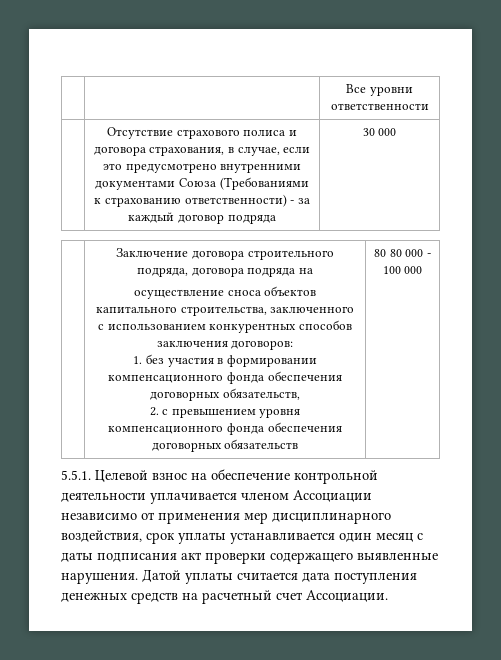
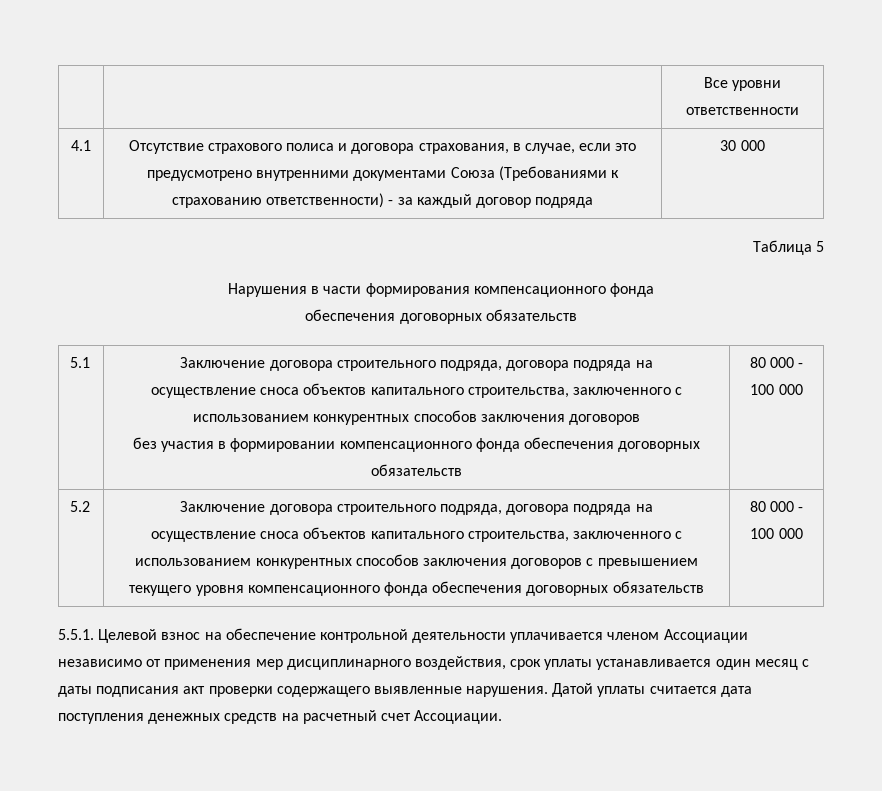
- | Отсутствие страхового полиса и договора страхования, в случае, если это предусмотрено внутренними документами Союза (Требованиями к страхованию ответственности) - за каждый договор подряда | 30 000
+ 4.1 | Отсутствие страхового полиса и договора страхования, в случае, если это предусмотрено внутренними документами Союза (Требованиями к страхованию ответственности) - за каждый договор подряда | 30 000
- Заключение договора строительного подряда, договора подряда на
- осуществление сноса объектов капитального строительства, заключенного с использованием конкурентных способов заключения договоров:
- 1. без участия в формировании компенсационного фонда обеспечения договорных обязательств,
- 2. с превышением уровня компенсационного фонда обеспечения договорных обязательств | 80 80 000 - 100 000
+ Таблица 5
+ Нарушения в части формирования компенсационного фонда
+ обеспечения договорных обязательств
+ 5.1 | Заключение договора строительного подряда, договора подряда на
+ осуществление сноса объектов капитального строительства, заключенного с использованием конкурентных способов заключения договоров
+ без участия в формировании компенсационного фонда обеспечения договорных обязательств | 80 000 - 100 000
+ 5.2 | Заключение договора строительного подряда, договора подряда на
+ осуществление сноса объектов капитального строительства, заключенного с использованием конкурентных способов заключения договоров с превышением текущего уровня компенсационного фонда обеспечения договорных обязательств | 80 000 - 100 000

